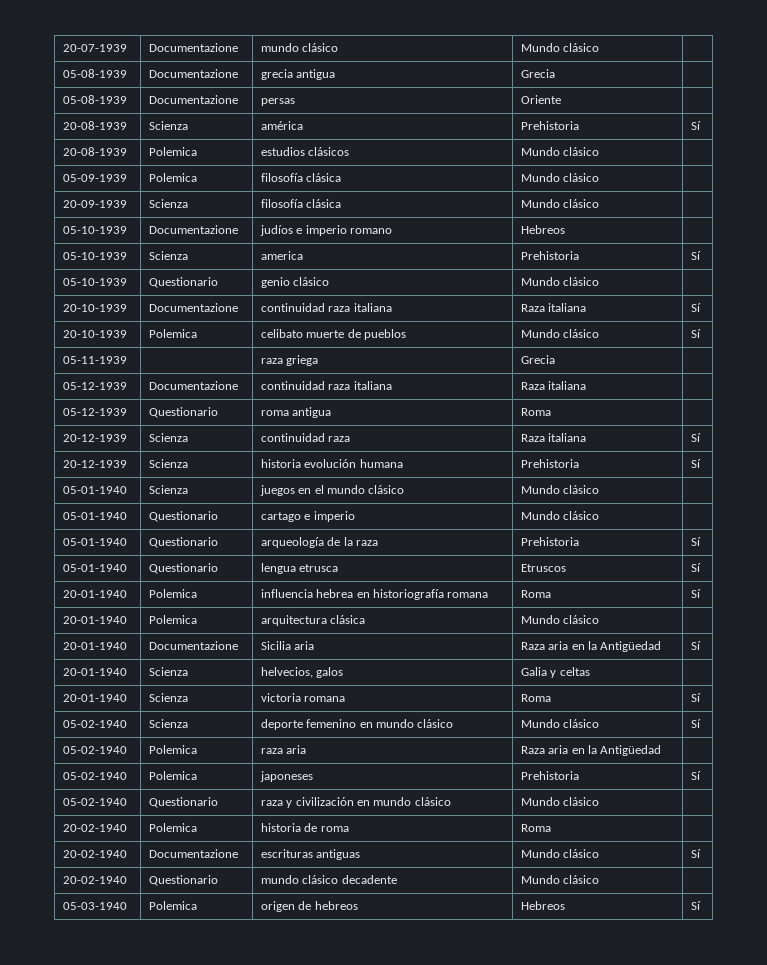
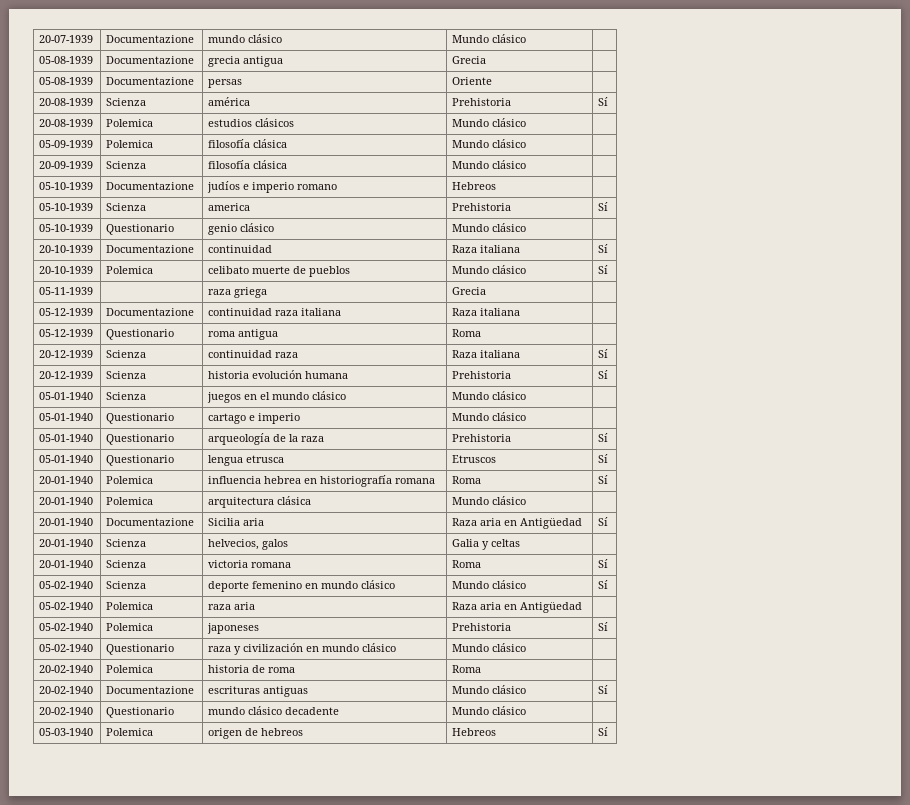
- 20-10-1939 | Documentazione | continuidad raza italiana | Raza italiana | Sí
+ 20-10-1939 | Documentazione | continuidad | Raza italiana | Sí
- 20-01-1940 | Documentazione | Sicilia aria | Raza aria en la Antigüedad | Sí
+ 20-01-1940 | Documentazione | Sicilia aria | Raza aria en Antigüedad | Sí
- 05-02-1940 | Polemica | raza aria | Raza aria en la Antigüedad |
+ 05-02-1940 | Polemica | raza aria | Raza aria en Antigüedad |

